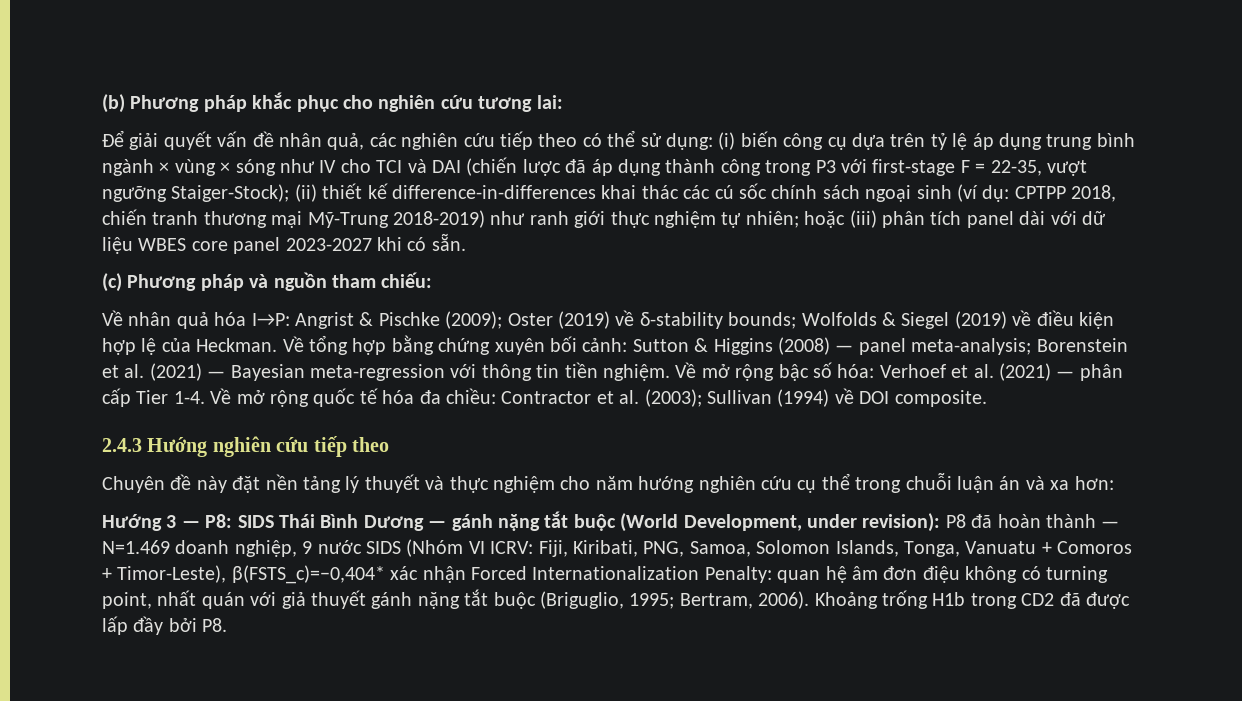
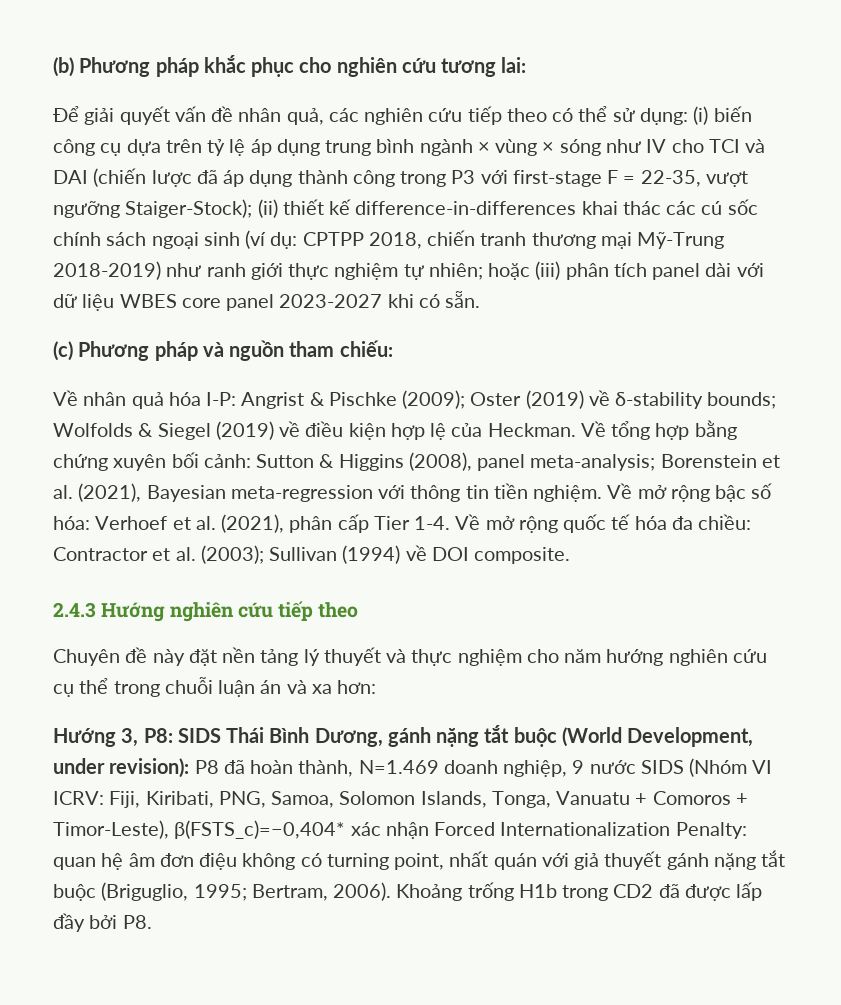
- Về nhân quả hóa I→P: Angrist & Pischke (2009); Oster (2019) về δ-stability bounds; Wolfolds & Siegel (2019) về điều kiện hợp lệ của Heckman.
+ Về nhân quả hóa I-P: Angrist & Pischke (2009); Oster (2019) về δ-stability bounds; Wolfolds & Siegel (2019) về điều kiện hợp lệ của Heckman.
- Về tổng hợp bằng chứng xuyên bối cảnh: Sutton & Higgins (2008) — panel meta-analysis; Borenstein et al. (2021) — Bayesian meta-regression với thông tin tiền nghiệm.
+ Về tổng hợp bằng chứng xuyên bối cảnh: Sutton & Higgins (2008), panel meta-analysis; Borenstein et al. (2021), Bayesian meta-regression với thông tin tiền nghiệm.
- Về mở rộng bậc số hóa: Verhoef et al. (2021) — phân cấp Tier 1-4.
+ Về mở rộng bậc số hóa: Verhoef et al. (2021), phân cấp Tier 1-4.
- Hướng 3 — P8:
+ Hướng 3, P8:
- SIDS Thái Bình Dương — gánh nặng tắt buộc (World Development, under revision):
+ SIDS Thái Bình Dương, gánh nặng tắt buộc (World Development, under revision):
- P8 đã hoàn thành — N=1.469 doanh nghiệp, 9 nước SIDS (Nhóm VI ICRV:
+ P8 đã hoàn thành, N=1.469 doanh nghiệp, 9 nước SIDS (Nhóm VI ICRV:

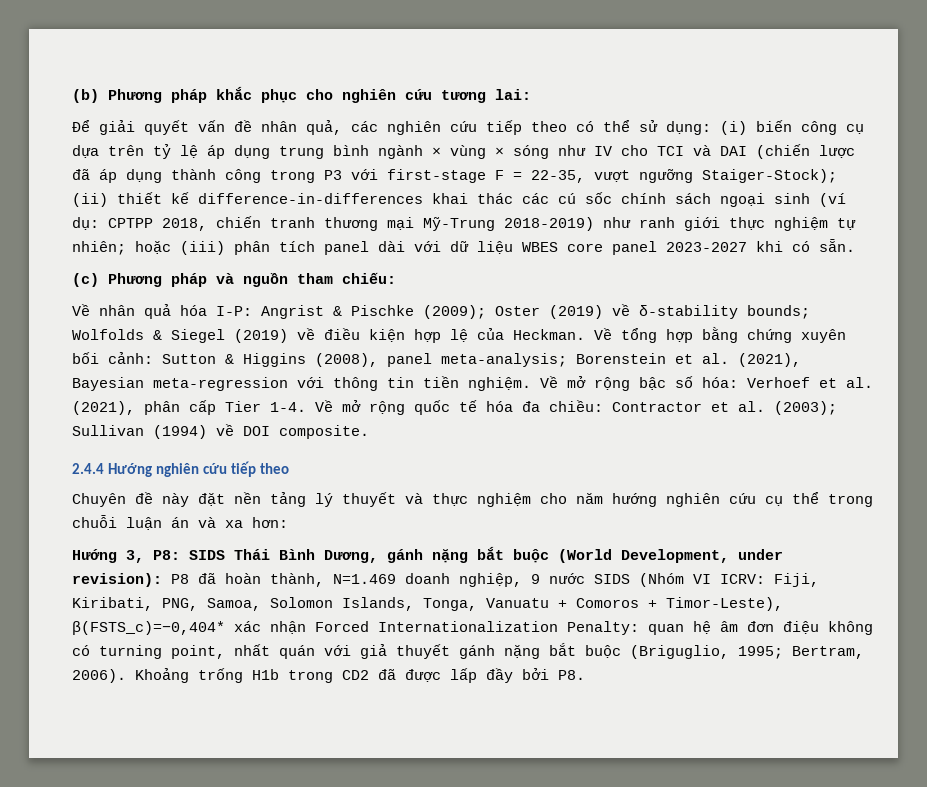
- 2.4.3 Hướng nghiên cứu tiếp theo
+ 2.4.4 Hướng nghiên cứu tiếp theo
- SIDS Thái Bình Dương, gánh nặng tắt buộc (World Development, under revision):
+ SIDS Thái Bình Dương, gánh nặng bắt buộc (World Development, under revision):
- quan hệ âm đơn điệu không có turning point, nhất quán với giả thuyết gánh nặng tắt buộc (Briguglio, 1995;
+ quan hệ âm đơn điệu không có turning point, nhất quán với giả thuyết gánh nặng bắt buộc (Briguglio, 1995;

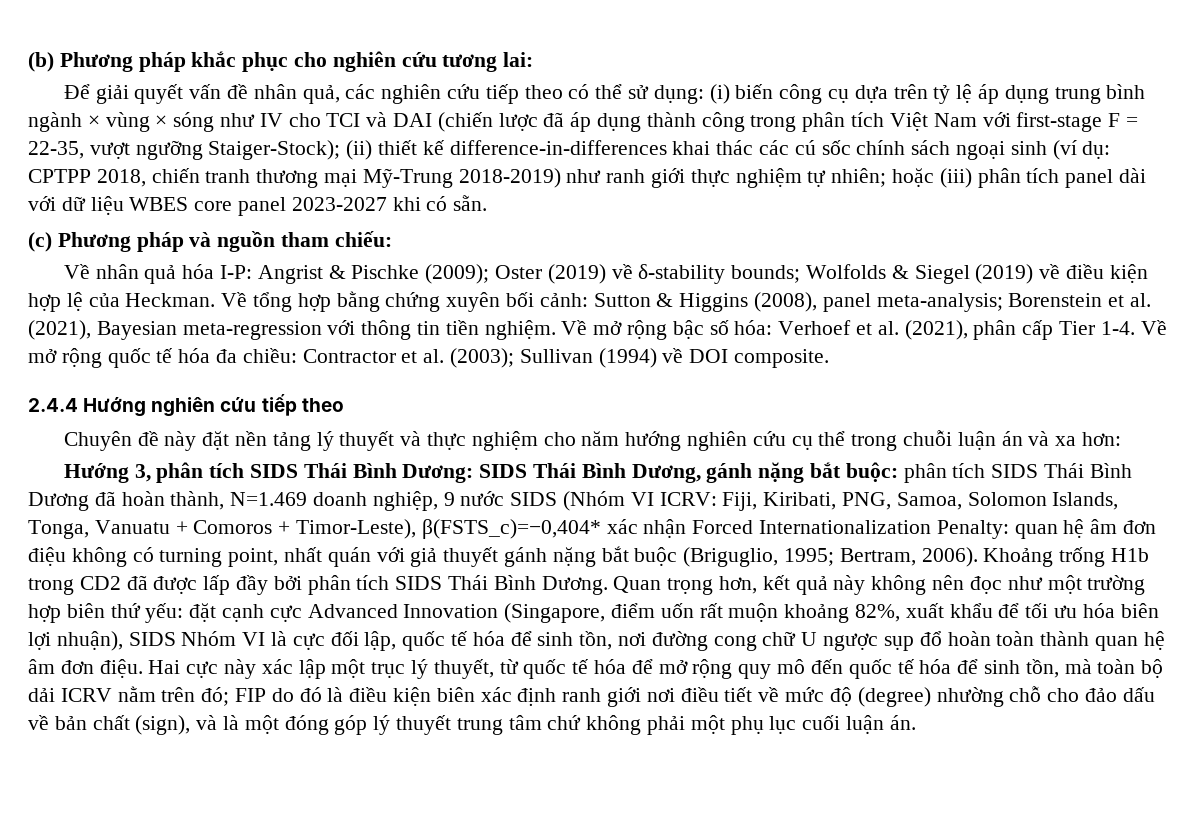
- (i) biến công cụ dựa trên tỷ lệ áp dụng trung bình ngành × vùng × sóng như IV cho TCI và DAI (chiến lược đã áp dụng thành công trong P3 với first-stage F = 22-35, vượt ngưỡng Staiger-Stock);
+ (i) biến công cụ dựa trên tỷ lệ áp dụng trung bình ngành × vùng × sóng như IV cho TCI và DAI (chiến lược đã áp dụng thành công trong phân tích Việt Nam với first-stage F = 22-35, vượt ngưỡng Staiger-Stock);
- Hướng 3, P8:
+ Hướng 3, phân tích SIDS Thái Bình Dương:
- SIDS Thái Bình Dương, gánh nặng bắt buộc (World Development, under revision): P8 đã hoàn thành, N=1.469 doanh nghiệp, 9 nước SIDS (Nhóm VI ICRV:
+ SIDS Thái Bình Dương, gánh nặng bắt buộc: phân tích SIDS Thái Bình Dương đã hoàn thành, N=1.469 doanh nghiệp, 9 nước SIDS (Nhóm VI ICRV:
- Khoảng trống H1b trong CD2 đã được lấp đầy bởi P8.
+ Khoảng trống H1b trong CD2 đã được lấp đầy bởi phân tích SIDS Thái Bình Dương. Quan trọng hơn, kết quả này không nên đọc như một trường hợp biên thứ yếu: đặt cạnh cực Advanced Innovation (Singapore, điểm uốn rất muộn khoảng 82%, xuất khẩu để tối ưu hóa biên lợi nhuận), SIDS Nhóm VI là cực đối lập, quốc tế hóa để sinh tồn, nơi đường cong chữ U ngược sụp đổ hoàn toàn thành quan hệ âm đơn điệu. Hai cực này xác lập một trục lý thuyết, từ quốc tế hóa để mở rộng quy mô đến quốc tế hóa để sinh tồn, mà toàn bộ dải ICRV nằm trên đó; FIP do đó là điều kiện biên xác định ranh giới nơi điều tiết về mức độ (degree) nhường chỗ cho đảo dấu về bản chất (sign), và là một đóng góp lý thuyết trung tâm chứ không phải một phụ lục cuối luận án.

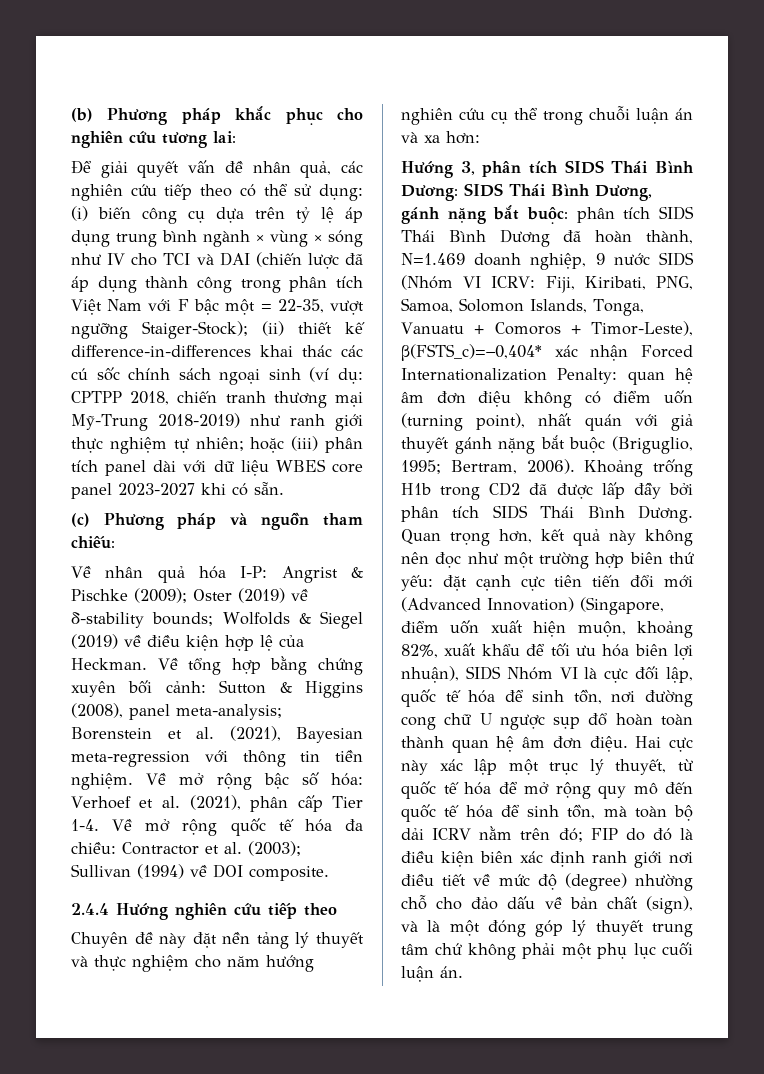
- (i) biến công cụ dựa trên tỷ lệ áp dụng trung bình ngành × vùng × sóng như IV cho TCI và DAI (chiến lược đã áp dụng thành công trong phân tích Việt Nam với first-stage F = 22-35, vượt ngưỡng Staiger-Stock);
+ (i) biến công cụ dựa trên tỷ lệ áp dụng trung bình ngành × vùng × sóng như IV cho TCI và DAI (chiến lược đã áp dụng thành công trong phân tích Việt Nam với F bậc một = 22-35, vượt ngưỡng Staiger-Stock);
- quan hệ âm đơn điệu không có turning point, nhất quán với giả thuyết gánh nặng bắt buộc (Briguglio, 1995;
+ quan hệ âm đơn điệu không có điểm uốn (turning point), nhất quán với giả thuyết gánh nặng bắt buộc (Briguglio, 1995;
- Quan trọng hơn, kết quả này không nên đọc như một trường hợp biên thứ yếu: đặt cạnh cực Advanced Innovation (Singapore, điểm uốn rất muộn khoảng 82%, xuất khẩu để tối ưu hóa biên lợi nhuận), SIDS Nhóm VI là cực đối lập, quốc tế hóa để sinh tồn, nơi đường cong chữ U ngược sụp đổ hoàn toàn thành quan hệ âm đơn điệu.
+ Quan trọng hơn, kết quả này không nên đọc như một trường hợp biên thứ yếu: đặt cạnh cực tiên tiến đổi mới (Advanced Innovation) (Singapore, điểm uốn xuất hiện muộn, khoảng 82%, xuất khẩu để tối ưu hóa biên lợi nhuận), SIDS Nhóm VI là cực đối lập, quốc tế hóa để sinh tồn, nơi đường cong chữ U ngược sụp đổ hoàn toàn thành quan hệ âm đơn điệu.

